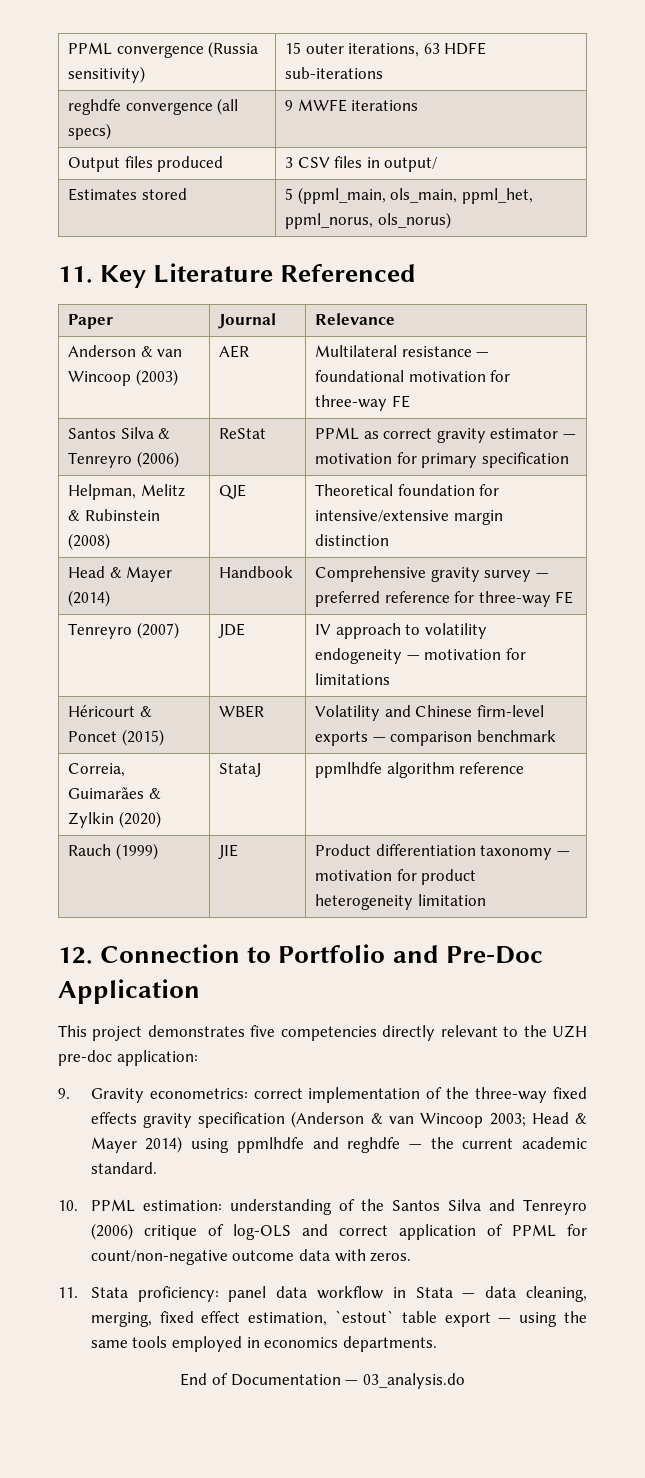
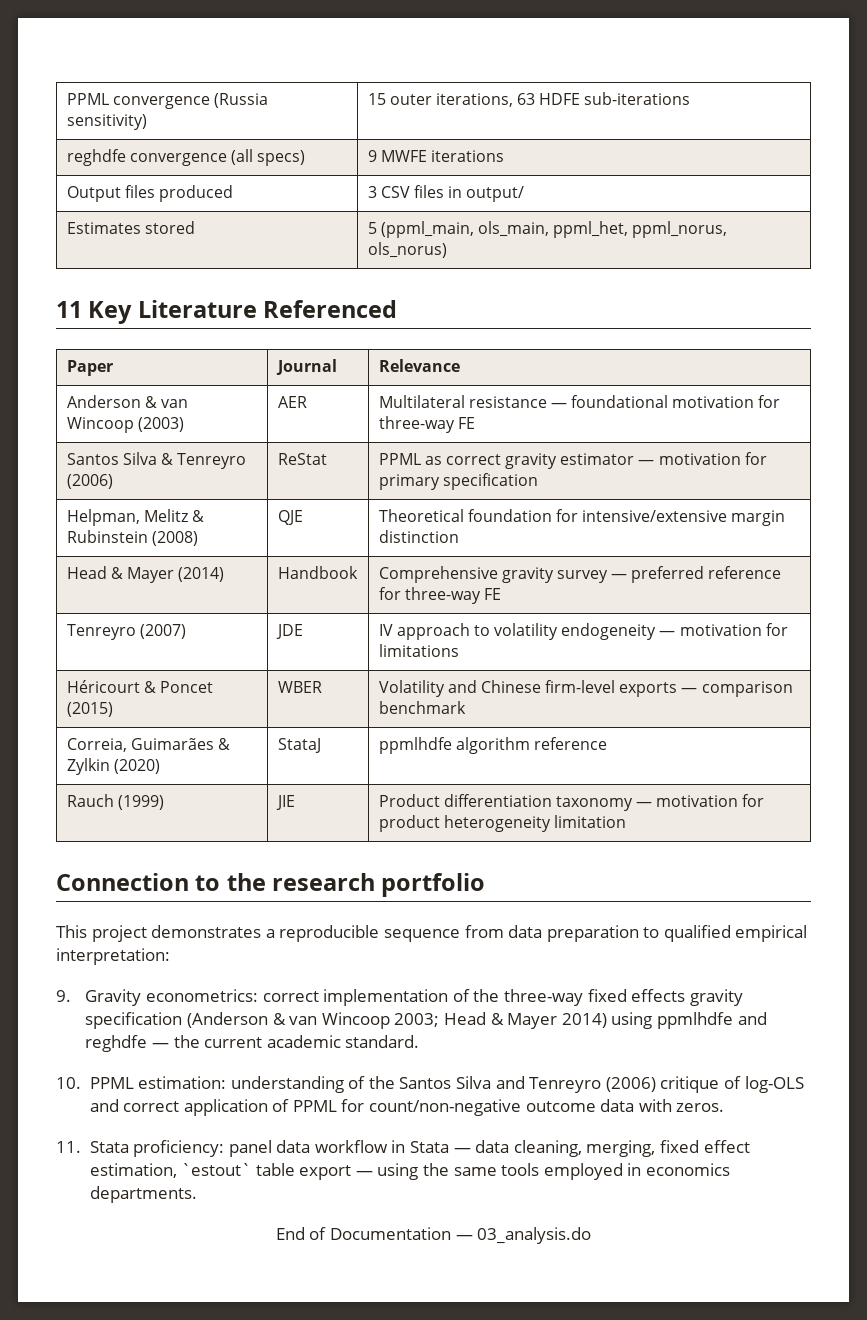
- 11. Key Literature Referenced
+ 11 Key Literature Referenced
- 12. Connection to Portfolio and Pre-Doc Application
+ Connection to the research portfolio
- This project demonstrates five competencies directly relevant to the UZH pre-doc application:
+ This project demonstrates a reproducible sequence from data preparation to qualified empirical interpretation:

